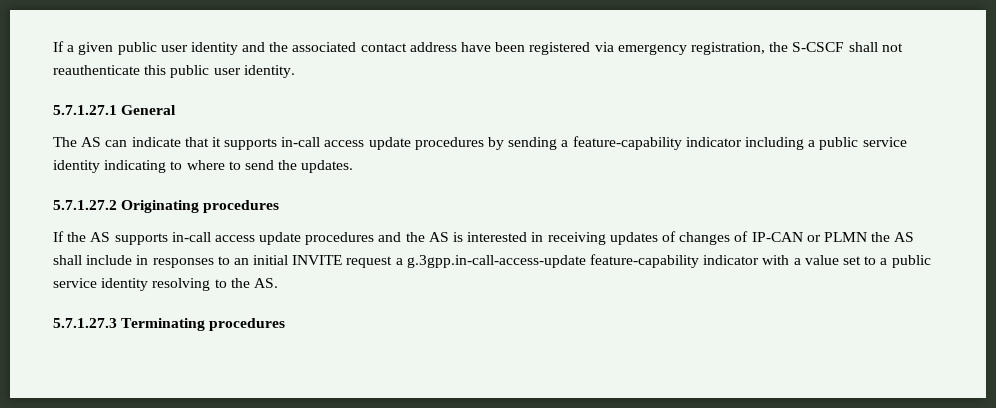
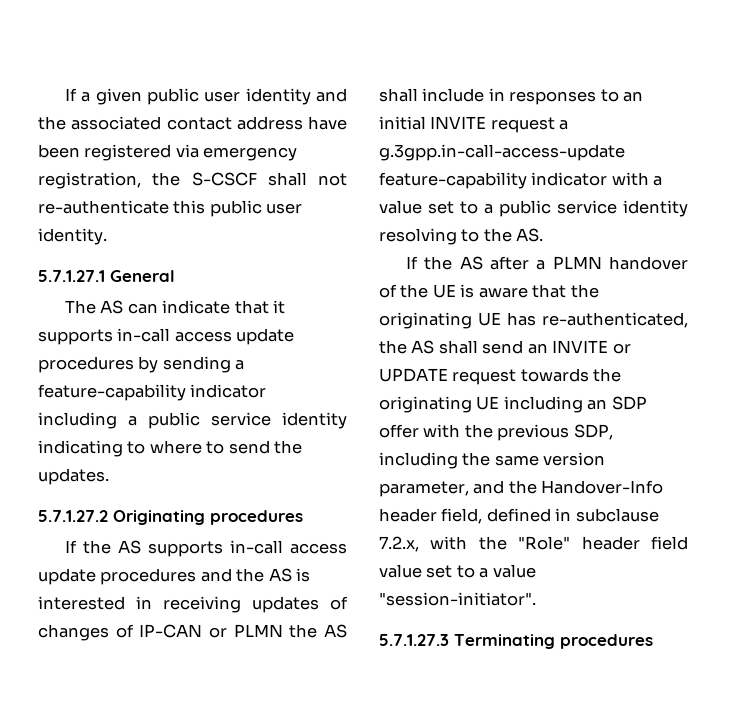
- If a given public user identity and the associated contact address have been registered via emergency registration, the S-CSCF shall not reauthenticate this public user identity.
+ If a given public user identity and the associated contact address have been registered via emergency registration, the S-CSCF shall not re-authenticate this public user identity.
+ If the AS after a PLMN handover of the UE is aware that the originating UE has re-authenticated, the AS shall send an INVITE or UPDATE request towards the originating UE including an SDP offer with the previous SDP, including the same version parameter, and the Handover-Info header field, defined in subclause 7.2.x, with the "Role" header field value set to a value "session-initiator".

